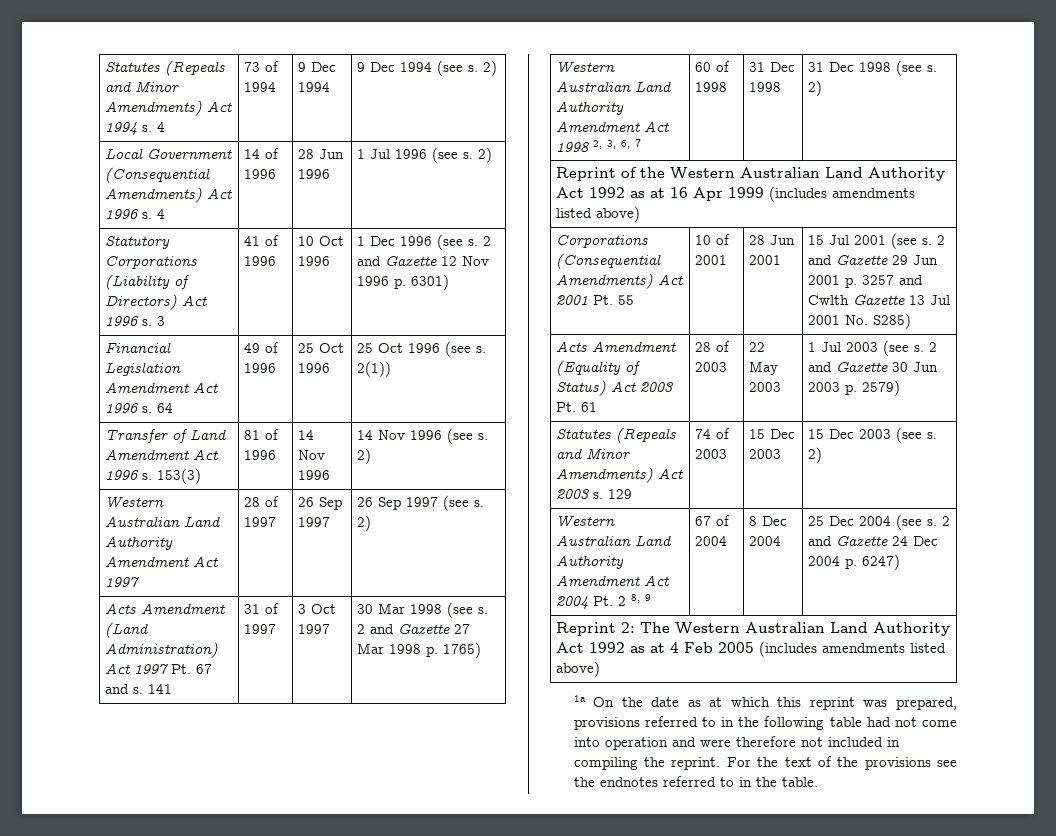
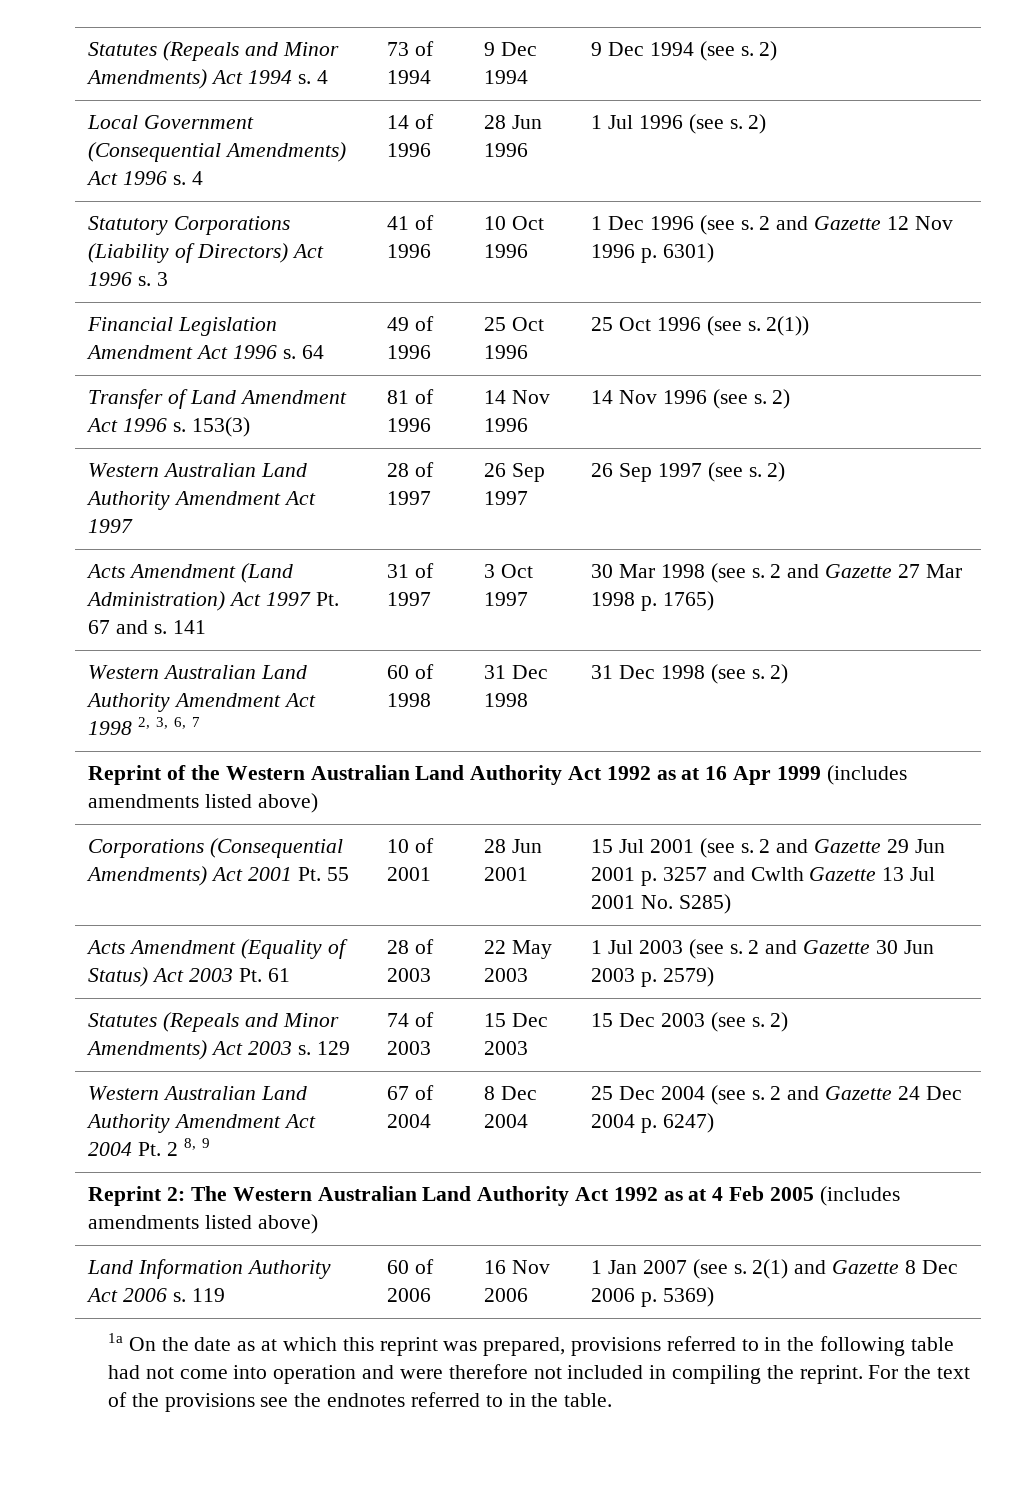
+ Land Information Authority Act 2006 s. 119 | 60 of 2006 | 16 Nov 2006 | 1 Jan 2007 (see s. 2(1) and Gazette 8 Dec 2006 p. 5369)

